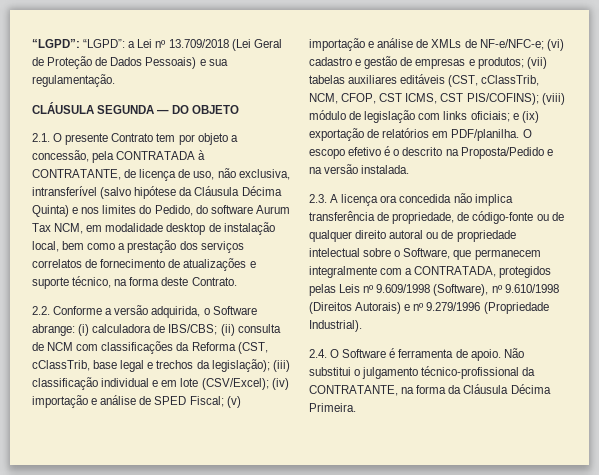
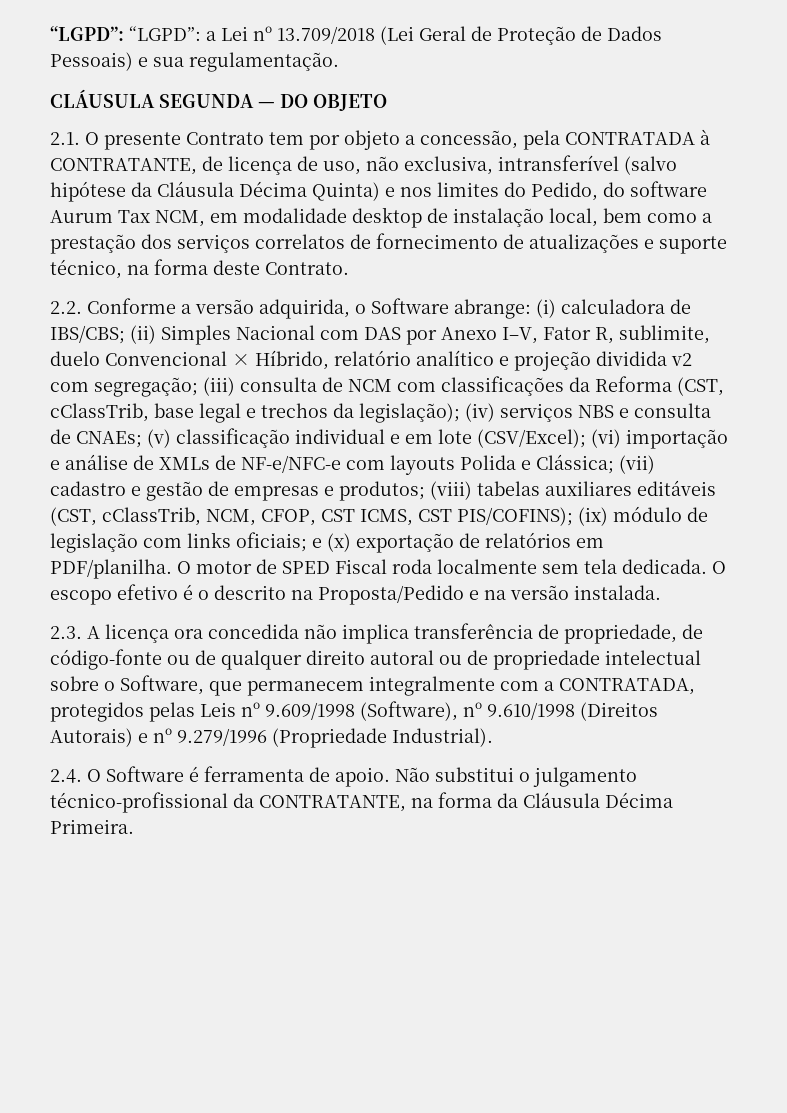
- (ii) consulta de NCM com classificações da Reforma (CST, cClassTrib, base legal e trechos da legislação);
+ (ii) Simples Nacional com DAS por Anexo I–V, Fator R, sublimite, duelo Convencional × Híbrido, relatório analítico e projeção dividida v2 com segregação; (iii) consulta de NCM com classificações da Reforma (CST, cClassTrib, base legal e trechos da legislação);
- (iii) classificação individual e em lote (CSV/Excel);
+ (iv) serviços NBS e consulta de CNAEs; (v) classificação individual e em lote (CSV/Excel);
- (iv) importação e análise de SPED Fiscal; (v) importação e análise de XMLs de NF-e/NFC-e; (vi) cadastro e gestão de empresas e produtos;
+ (vi) importação e análise de XMLs de NF-e/NFC-e com layouts Polida e Clássica; (vii) cadastro e gestão de empresas e produtos;
- (vii) tabelas auxiliares editáveis (CST, cClassTrib, NCM, CFOP, CST ICMS, CST PIS/COFINS);
+ (viii) tabelas auxiliares editáveis (CST, cClassTrib, NCM, CFOP, CST ICMS, CST PIS/COFINS);
- (viii) módulo de legislação com links oficiais;
+ (ix) módulo de legislação com links oficiais;
- e (ix) exportação de relatórios em PDF/planilha.
+ e (x) exportação de relatórios em PDF/planilha.
- O escopo efetivo é o descrito na Proposta/Pedido e na versão instalada.
+ O motor de SPED Fiscal roda localmente sem tela dedicada. O escopo efetivo é o descrito na Proposta/Pedido e na versão instalada.

